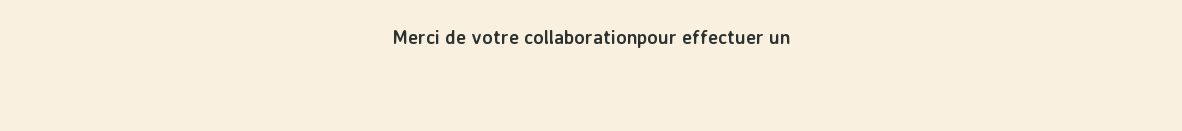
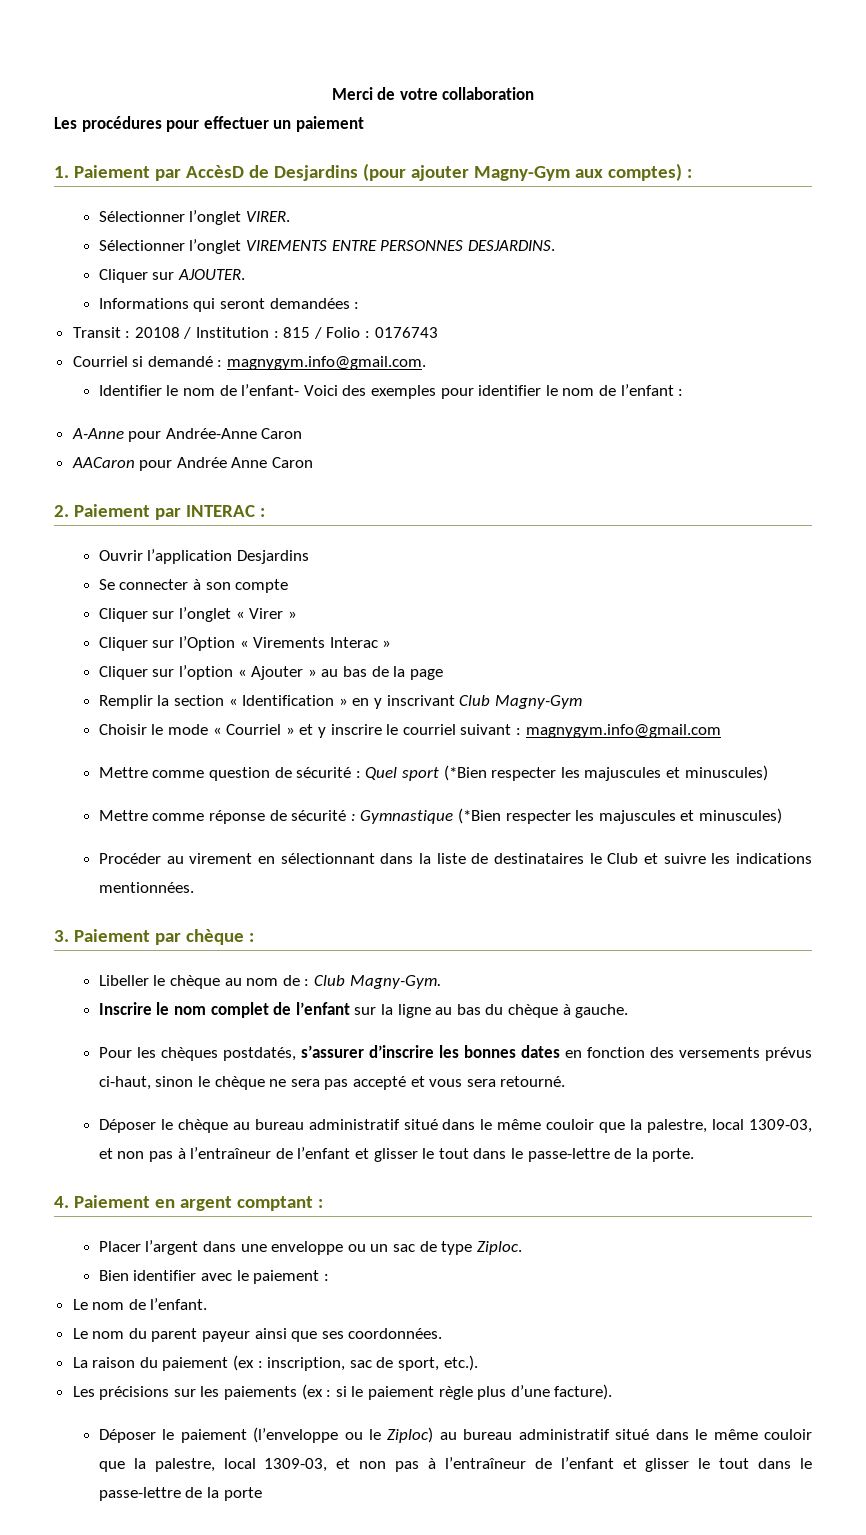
- Merci de votre collaborationpour effectuer un
+ Merci de votre collaboration
+ Les procédures pour effectuer un paiement
+ 1. Paiement par AccèsD de Desjardins (pour ajouter Magny-Gym aux comptes) :
+ Sélectionner l’onglet VIRER.
+ Sélectionner l’onglet VIREMENTS ENTRE PERSONNES DESJARDINS.
+ Cliquer sur AJOUTER.
+ Informations qui seront demandées :
+ Transit : 20108 / Institution : 815 / Folio : 0176743
+ Courriel si demandé : magnygym.info@gmail.com.
+ Identifier le nom de l’enfant- Voici des exemples pour identifier le nom de l’enfant :
+ A-Anne pour Andrée-Anne Caron
+ AACaron pour Andrée Anne Caron
+ 2. Paiement par INTERAC :
+ Ouvrir l’application Desjardins
+ Se connecter à son compte
+ Cliquer sur l’onglet « Virer »
+ Cliquer sur l’Option « Virements Interac »
+ Cliquer sur l’option « Ajouter » au bas de la page
+ Remplir la section « Identification » en y inscrivant Club Magny-Gym
+ Choisir le mode « Courriel » et y inscrire le courriel suivant : magnygym.info@gmail.com
+ Mettre comme question de sécurité : Quel sport (*Bien respecter les majuscules et minuscules)
+ Mettre comme réponse de sécurité : Gymnastique (*Bien respecter les majuscules et minuscules)
+ Procéder au virement en sélectionnant dans la liste de destinataires le Club et suivre les indications mentionnées.
+ 3. Paiement par chèque :
+ Libeller le chèque au nom de : Club Magny-Gym.
+ Inscrire le nom complet de l’enfant sur la ligne au bas du chèque à gauche.
+ Pour les chèques postdatés, s’assurer d’inscrire les bonnes dates en fonction des versements prévus ci-haut, sinon le chèque ne sera pas accepté et vous sera retourné.
+ Déposer le chèque au bureau administratif situé dans le même couloir que la palestre, local 1309-03, et non pas à l’entraîneur de l’enfant et glisser le tout dans le passe-lettre de la porte.
+ 4. Paiement en argent comptant :
+ Placer l’argent dans une enveloppe ou un sac de type Ziploc.
+ Bien identifier avec le paiement :
+ Le nom de l’enfant.
+ Le nom du parent payeur ainsi que ses coordonnées.
+ La raison du paiement (ex : inscription, sac de sport, etc.).
+ Les précisions sur les paiements (ex : si le paiement règle plus d’une facture).
+ Déposer le paiement (l’enveloppe ou le Ziploc) au bureau administratif situé dans le même couloir que la palestre, local 1309-03, et non pas à l’entraîneur de l’enfant et glisser le tout dans le passe-lettre de la porte

